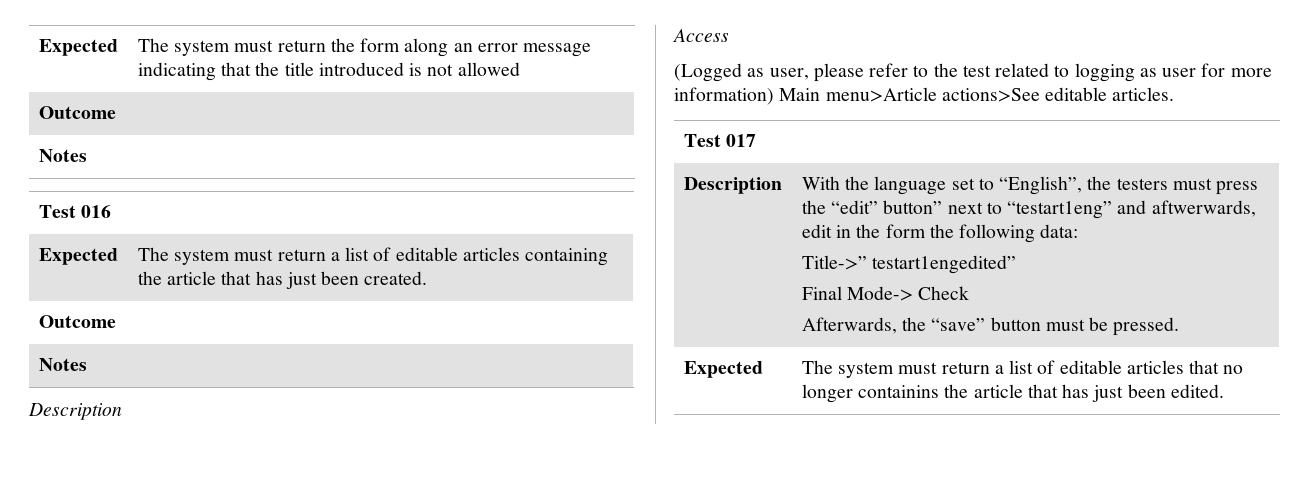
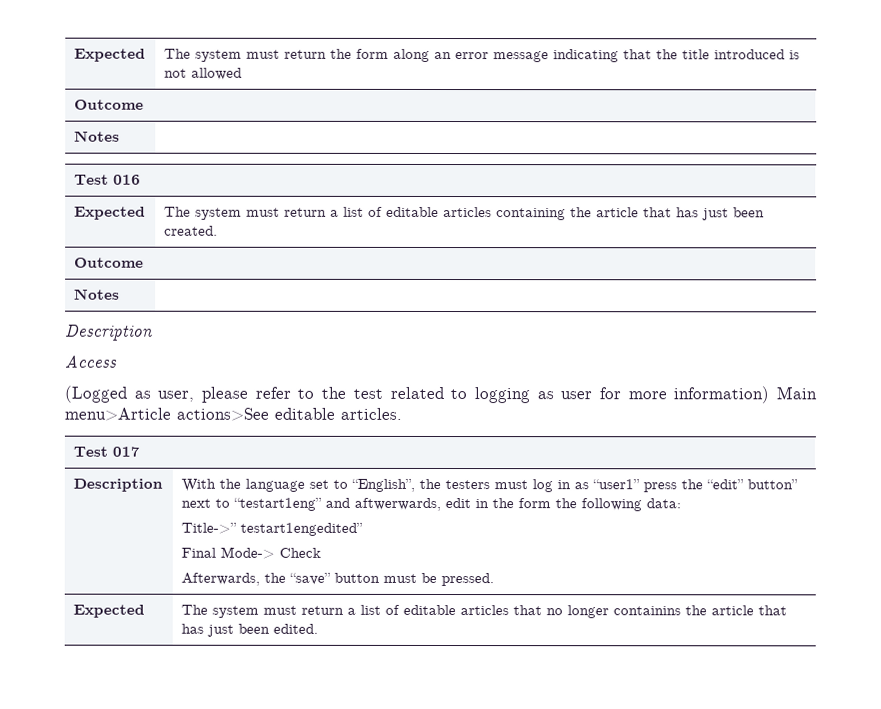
- With the language set to “English”, the testers must press the “edit” button” next to “testart1eng” and aftwerwards, edit in the form the following data:
+ With the language set to “English”, the testers must log in as “user1” press the “edit” button” next to “testart1eng” and aftwerwards, edit in the form the following data:

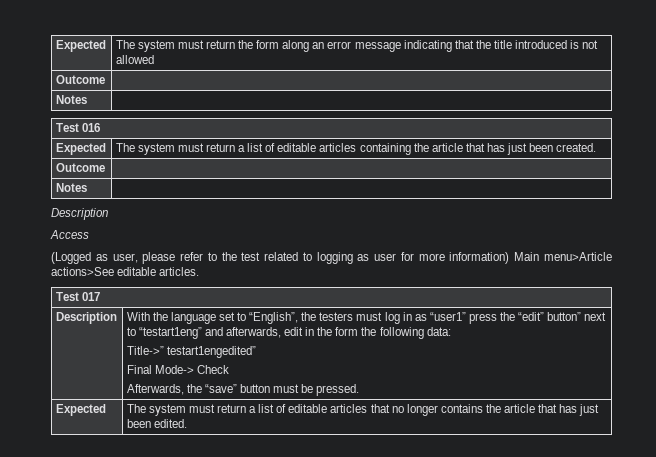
- With the language set to “English”, the testers must log in as “user1” press the “edit” button” next to “testart1eng” and aftwerwards, edit in the form the following data:
+ With the language set to “English”, the testers must log in as “user1” press the “edit” button” next to “testart1eng” and afterwards, edit in the form the following data:
- Expected | The system must return a list of editable articles that no longer containins the article that has just been edited.
+ Expected | The system must return a list of editable articles that no longer contains the article that has just been edited.

